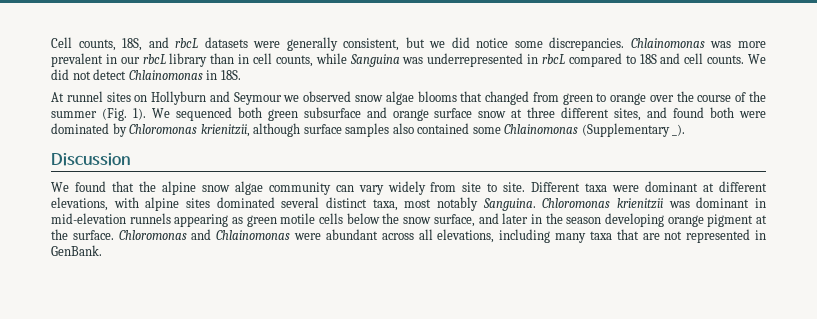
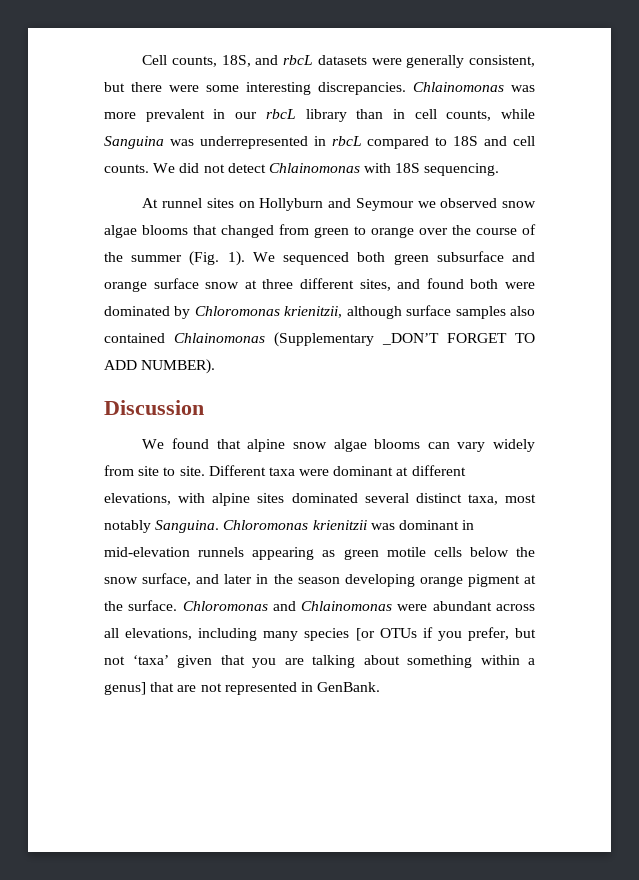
- Cell counts, 18S, and rbcL datasets were generally consistent, but we did notice some discrepancies.
+ Cell counts, 18S, and rbcL datasets were generally consistent, but there were some interesting discrepancies.
- We did not detect Chlainomonas in 18S.
+ We did not detect Chlainomonas with 18S sequencing.
- We sequenced both green subsurface and orange surface snow at three different sites, and found both were dominated by Chloromonas krienitzii, although surface samples also contained some Chlainomonas (Supplementary _).
+ We sequenced both green subsurface and orange surface snow at three different sites, and found both were dominated by Chloromonas krienitzii, although surface samples also contained Chlainomonas (Supplementary _DON’T FORGET TO ADD NUMBER).
- We found that the alpine snow algae community can vary widely from site to site.
+ We found that alpine snow algae blooms can vary widely from site to site.
- Chloromonas and Chlainomonas were abundant across all elevations, including many taxa that are not represented in GenBank.
+ Chloromonas and Chlainomonas were abundant across all elevations, including many species [or OTUs if you prefer, but not ‘taxa’ given that you are talking about something within a genus] that are not represented in GenBank.

